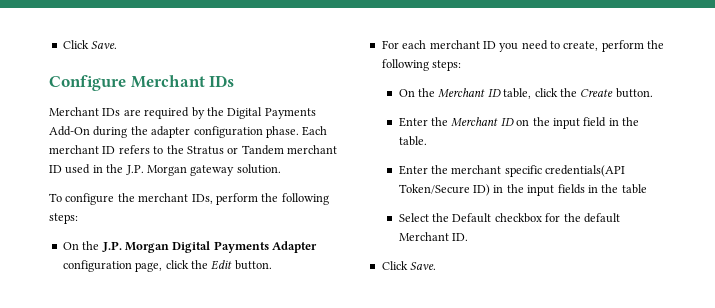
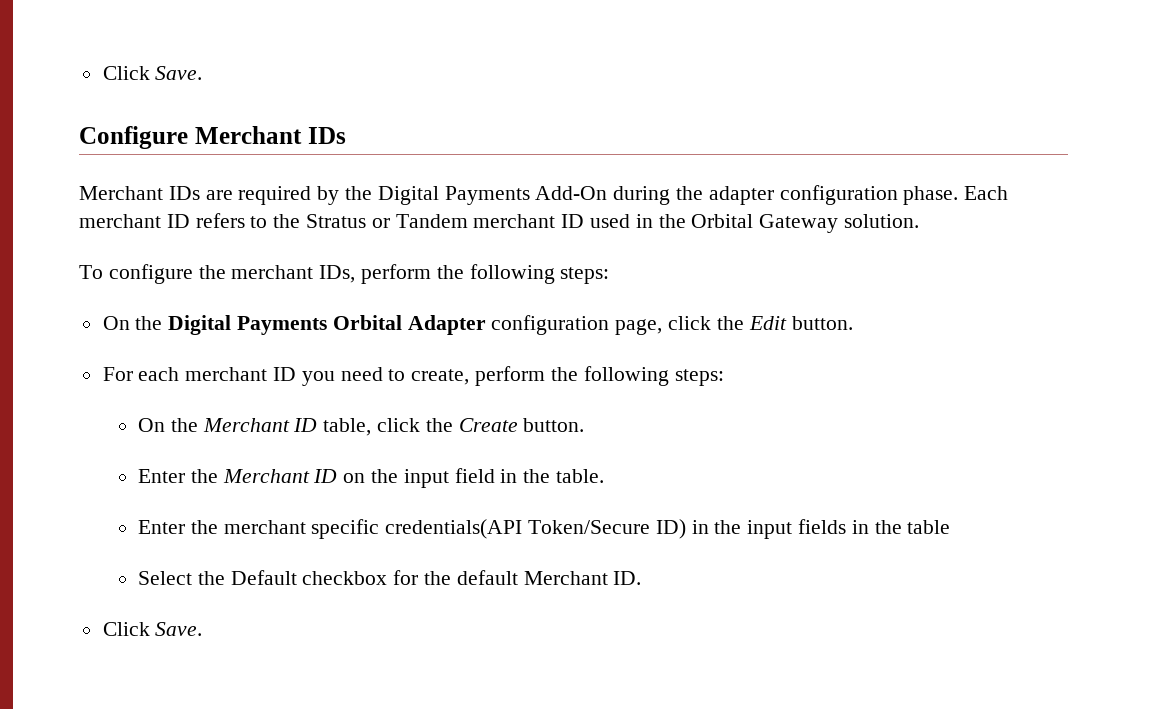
- Each merchant ID refers to the Stratus or Tandem merchant ID used in the J.P. Morgan gateway solution.
+ Each merchant ID refers to the Stratus or Tandem merchant ID used in the Orbital Gateway solution.
- On the J.P. Morgan Digital Payments Adapter configuration page, click the Edit button.
+ On the Digital Payments Orbital Adapter configuration page, click the Edit button.

